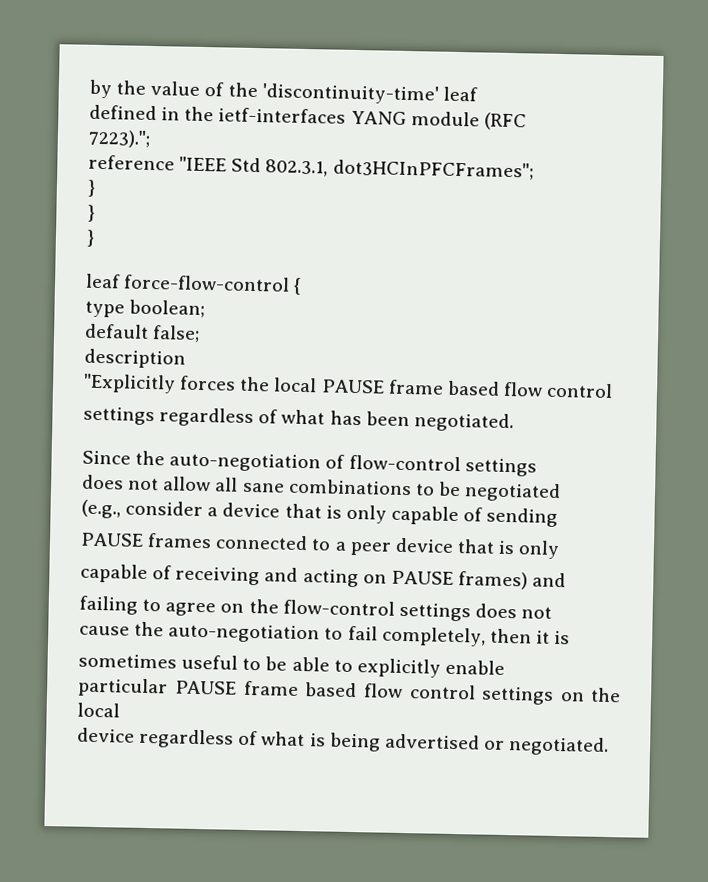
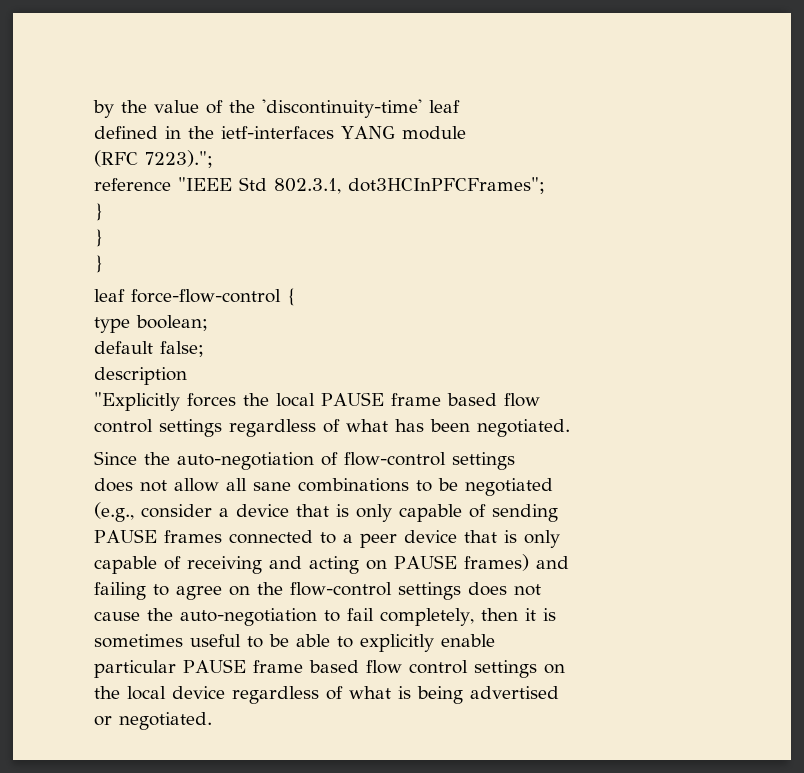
- defined in the ietf-interfaces YANG module (RFC
- 7223).";
+ defined in the ietf-interfaces YANG module
+ (RFC 7223).";
- "Explicitly forces the local PAUSE frame based flow control
- settings regardless of what has been negotiated.
+ "Explicitly forces the local PAUSE frame based flow
+ control settings regardless of what has been negotiated.
- particular PAUSE frame based flow control settings on the local
- device regardless of what is being advertised or negotiated.
+ particular PAUSE frame based flow control settings on
+ the local device regardless of what is being advertised
+ or negotiated.

